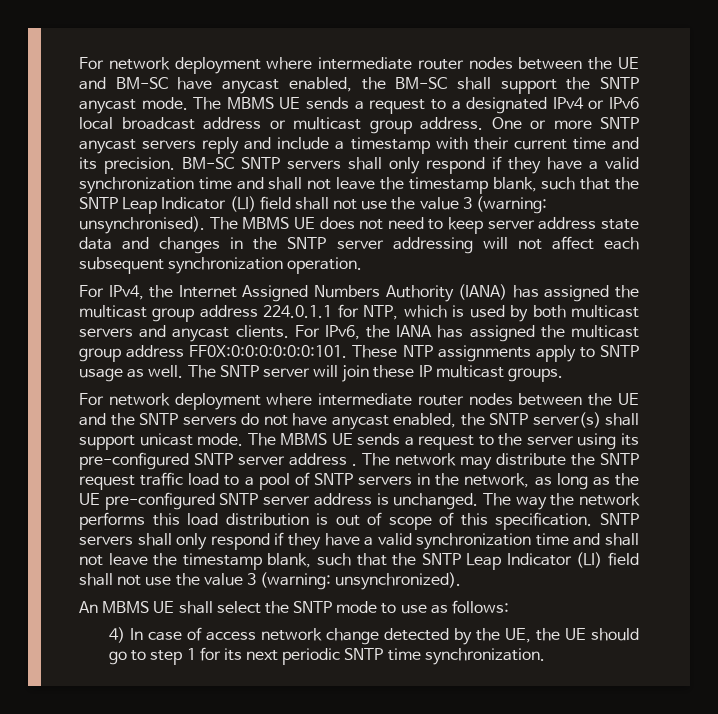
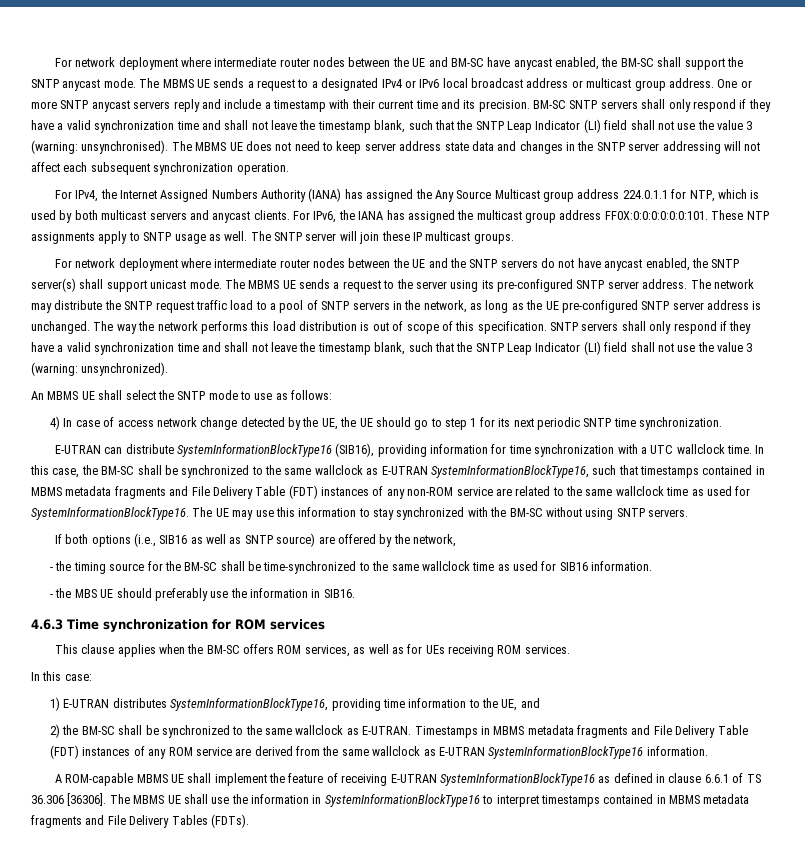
- For IPv4, the Internet Assigned Numbers Authority (IANA) has assigned the multicast group address 224.0.1.1 for NTP, which is used by both multicast servers and anycast clients.
+ For IPv4, the Internet Assigned Numbers Authority (IANA) has assigned the Any Source Multicast group address 224.0.1.1 for NTP, which is used by both multicast servers and anycast clients.
- The MBMS UE sends a request to the server using its pre-configured SNTP server address .
+ The MBMS UE sends a request to the server using its pre-configured SNTP server address.
+ E-UTRAN can distribute SystemInformationBlockType16 (SIB16), providing information for time synchronization with a UTC wallclock time. In this case, the BM-SC shall be synchronized to the same wallclock as E-UTRAN SystemInformationBlockType16, such that timestamps contained in MBMS metadata fragments and File Delivery Table (FDT) instances of any non-ROM service are related to the same wallclock time as used for SystemInformationBlockType16. The UE may use this information to stay synchronized with the BM-SC without using SNTP servers.
+ If both options (i.e., SIB16 as well as SNTP source) are offered by the network,
+ - the timing source for the BM-SC shall be time-synchronized to the same wallclock time as used for SIB16 information.
+ - the MBS UE should preferably use the information in SIB16.
+ 4.6.3 Time synchronization for ROM services
+ This clause applies when the BM-SC offers ROM services, as well as for UEs receiving ROM services.
+ In this case:
+ 1) E-UTRAN distributes SystemInformationBlockType16, providing time information to the UE, and
+ 2) the BM-SC shall be synchronized to the same wallclock as E-UTRAN. Timestamps in MBMS metadata fragments and File Delivery Table (FDT) instances of any ROM service are derived from the same wallclock as E-UTRAN SystemInformationBlockType16 information.
+ A ROM-capable MBMS UE shall implement the feature of receiving E-UTRAN SystemInformationBlockType16 as defined in clause 6.6.1 of TS 36.306 [36306]. The MBMS UE shall use the information in SystemInformationBlockType16 to interpret timestamps contained in MBMS metadata fragments and File Delivery Tables (FDTs).

